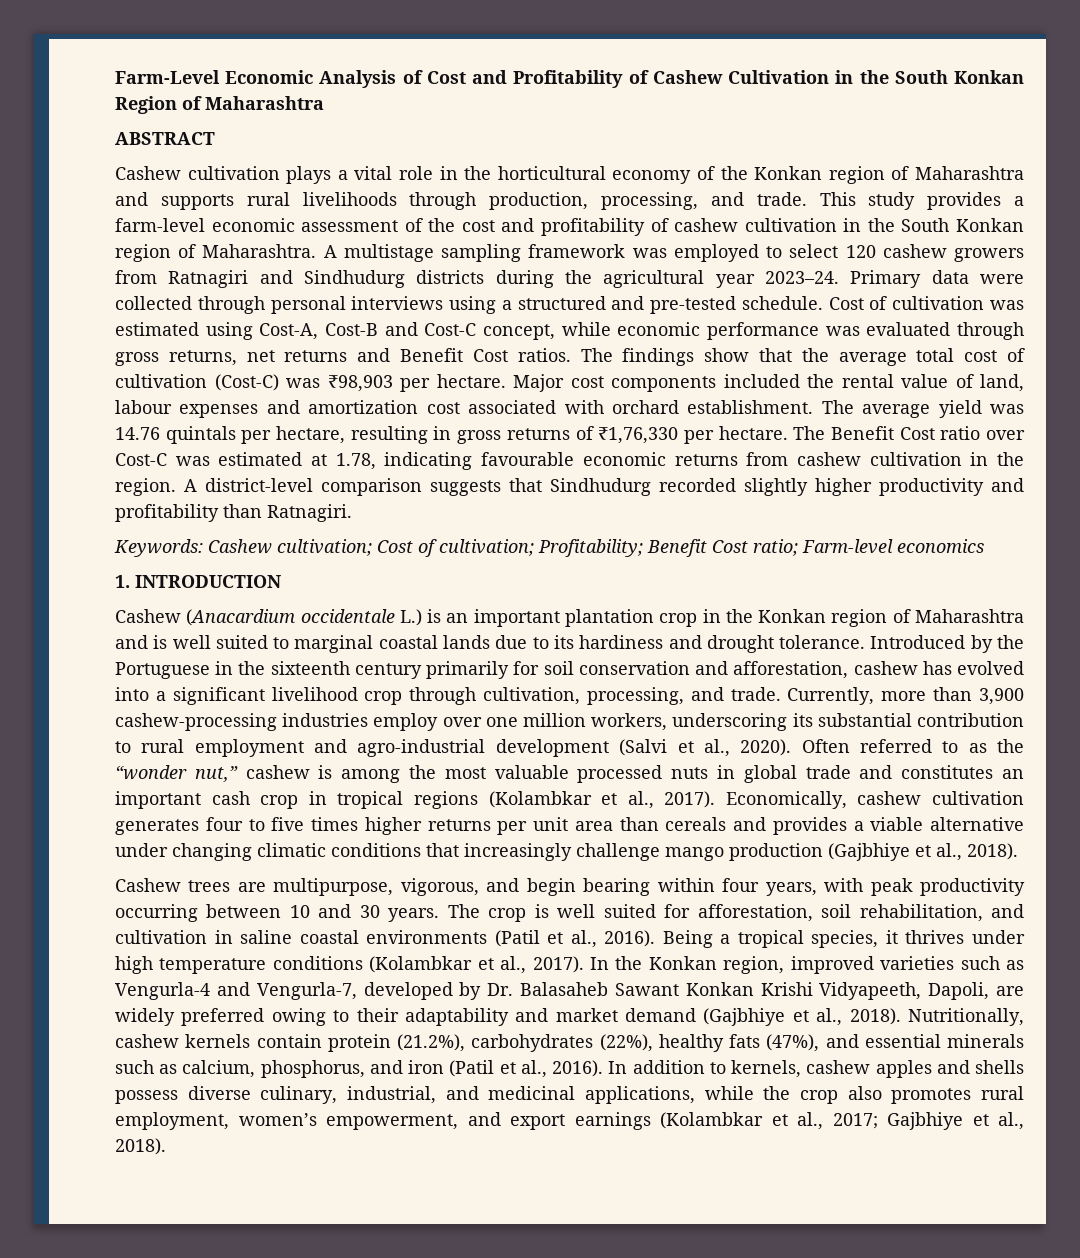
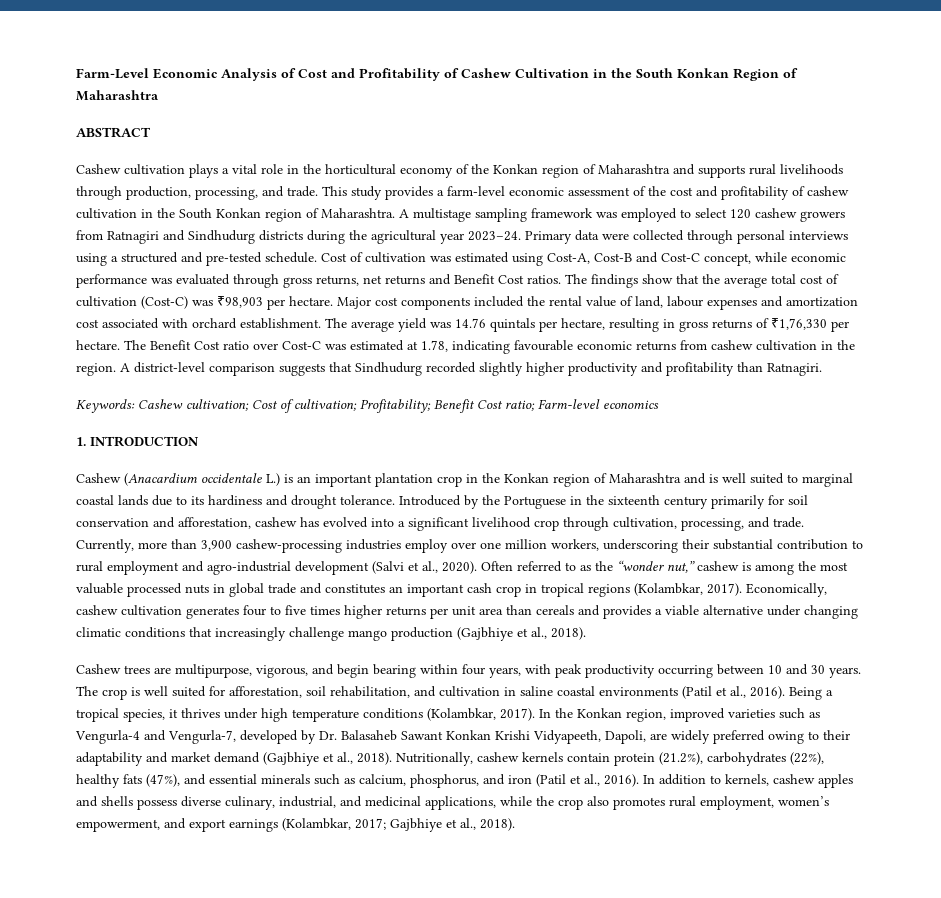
- Currently, more than 3,900 cashew-processing industries employ over one million workers, underscoring its substantial contribution to rural employment and agro-industrial development (Salvi et al., 2020).
+ Currently, more than 3,900 cashew-processing industries employ over one million workers, underscoring their substantial contribution to rural employment and agro-industrial development (Salvi et al., 2020).
- Often referred to as the “wonder nut,” cashew is among the most valuable processed nuts in global trade and constitutes an important cash crop in tropical regions (Kolambkar et al., 2017).
+ Often referred to as the “wonder nut,” cashew is among the most valuable processed nuts in global trade and constitutes an important cash crop in tropical regions (Kolambkar, 2017).
- Being a tropical species, it thrives under high temperature conditions (Kolambkar et al., 2017).
+ Being a tropical species, it thrives under high temperature conditions (Kolambkar, 2017).
- In addition to kernels, cashew apples and shells possess diverse culinary, industrial, and medicinal applications, while the crop also promotes rural employment, women’s empowerment, and export earnings (Kolambkar et al., 2017; Gajbhiye et al., 2018).
+ In addition to kernels, cashew apples and shells possess diverse culinary, industrial, and medicinal applications, while the crop also promotes rural employment, women’s empowerment, and export earnings (Kolambkar, 2017; Gajbhiye et al., 2018).

